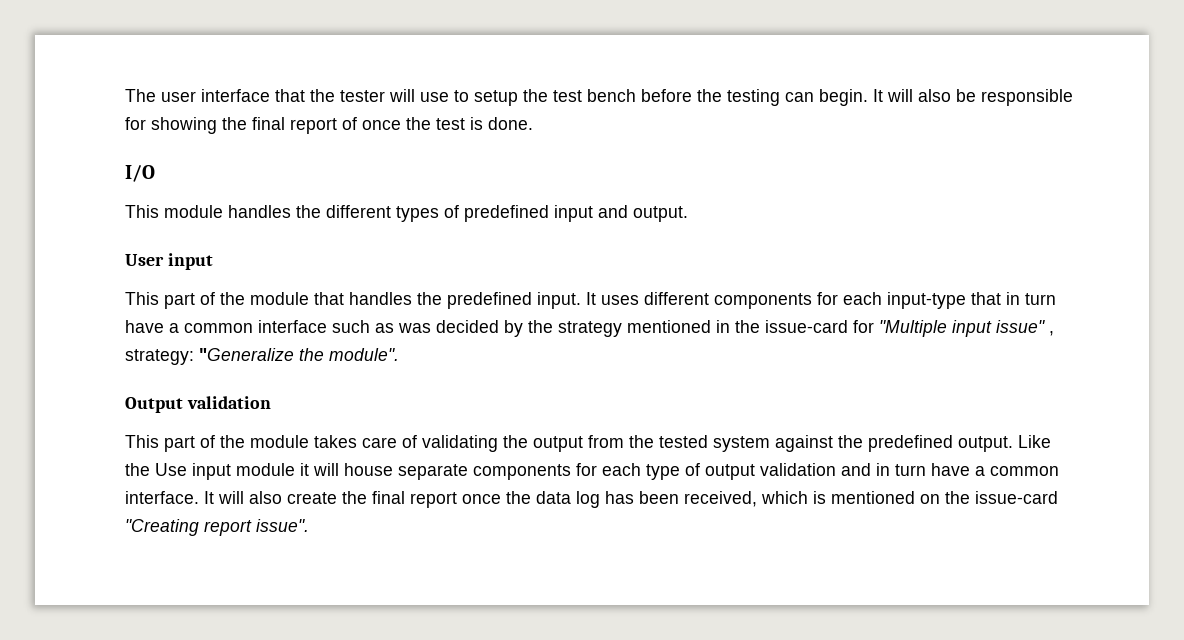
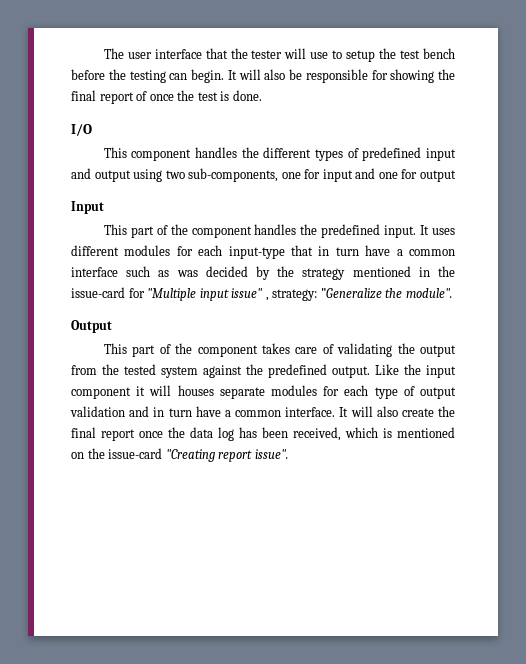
- This module handles the different types of predefined input and output.
- User input
- This part of the module that handles the predefined input.
+ This component handles the different types of predefined input and output using two sub-components, one for input and one for output
+ Input
+ This part of the component handles the predefined input.
- It uses different components for each input-type that in turn have a common interface such as was decided by the strategy mentioned in the issue-card for "Multiple input issue" , strategy: "Generalize the module".
+ It uses different modules for each input-type that in turn have a common interface such as was decided by the strategy mentioned in the issue-card for "Multiple input issue" , strategy: "Generalize the module".
- Output validation
- This part of the module takes care of validating the output from the tested system against the predefined output.
+ Output
+ This part of the component takes care of validating the output from the tested system against the predefined output.
- Like the Use input module it will house separate components for each type of output validation and in turn have a common interface.
+ Like the input component it will houses separate modules for each type of output validation and in turn have a common interface.

